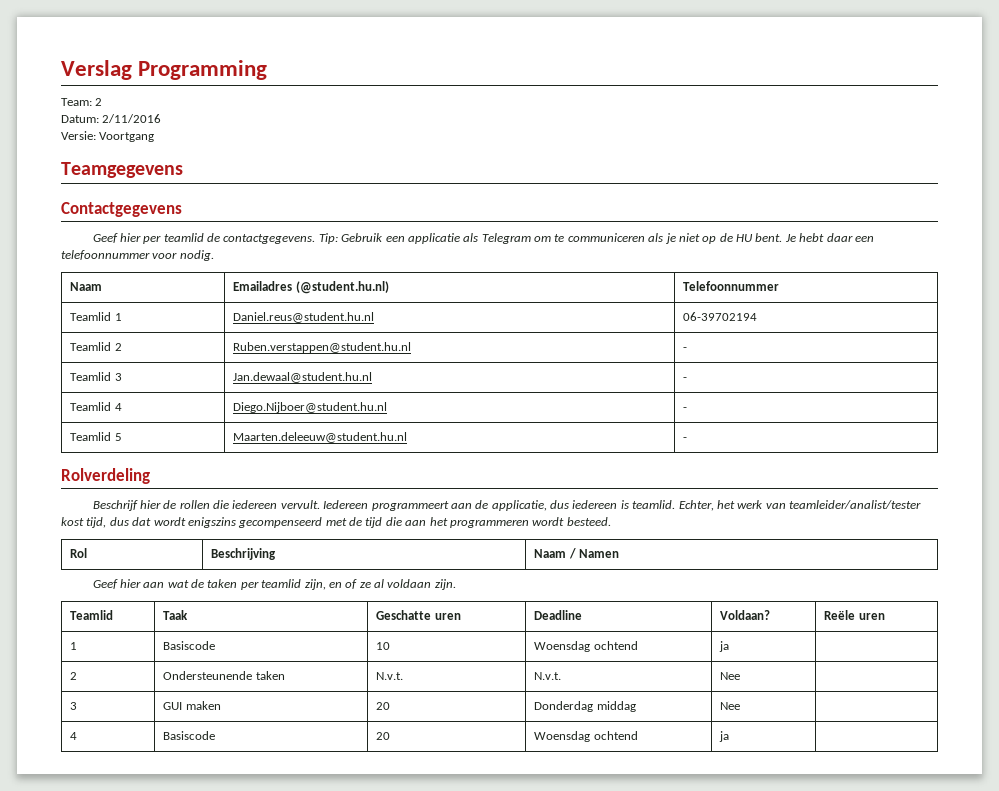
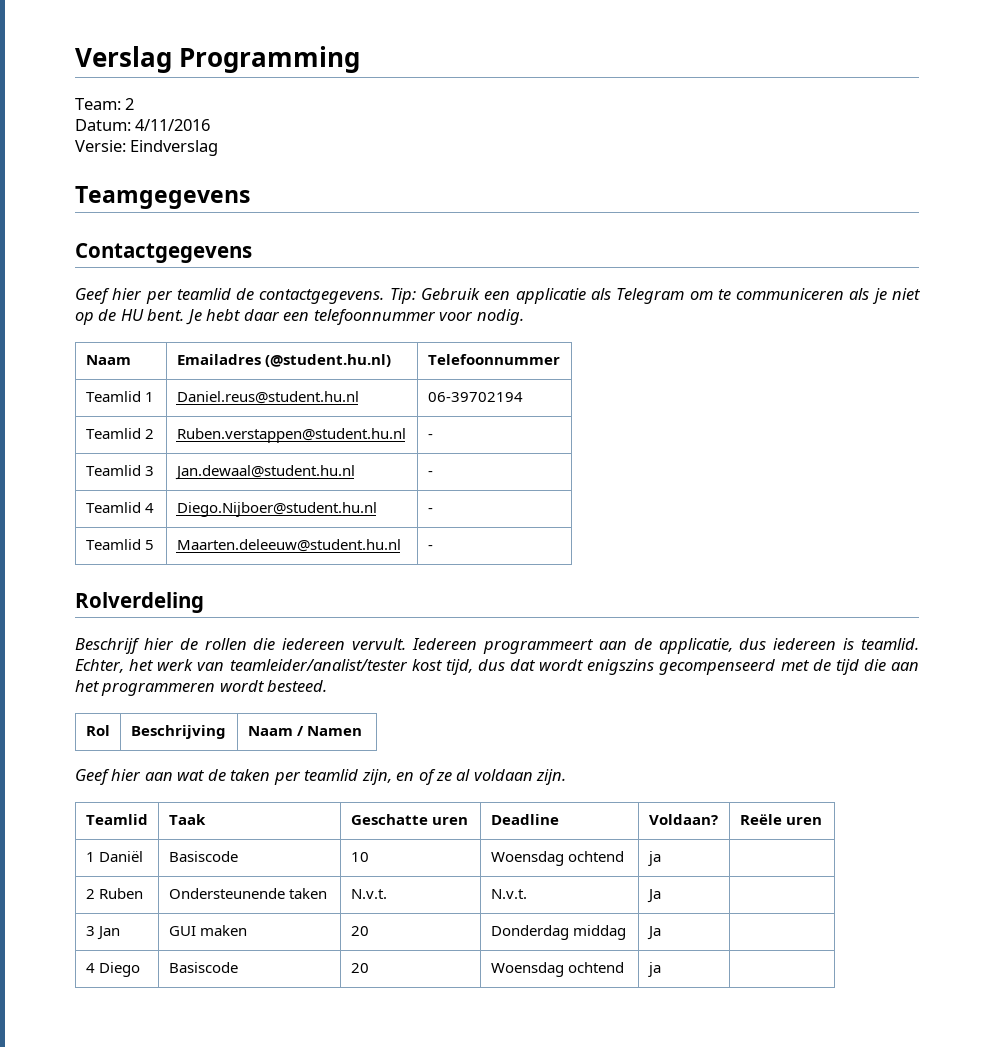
- Datum: 2/11/2016
+ Datum: 4/11/2016
- Versie: Voortgang
+ Versie: Eindverslag
- 1 | Basiscode | 10 | Woensdag ochtend | ja |
+ 1 Daniël | Basiscode | 10 | Woensdag ochtend | ja |
- 2 | Ondersteunende taken | N.v.t. | N.v.t. | Nee |
- 3 | GUI maken | 20 | Donderdag middag | Nee |
- 4 | Basiscode | 20 | Woensdag ochtend | ja |
+ 2 Ruben | Ondersteunende taken | N.v.t. | N.v.t. | Ja |
+ 3 Jan | GUI maken | 20 | Donderdag middag | Ja |
+ 4 Diego | Basiscode | 20 | Woensdag ochtend | ja |

